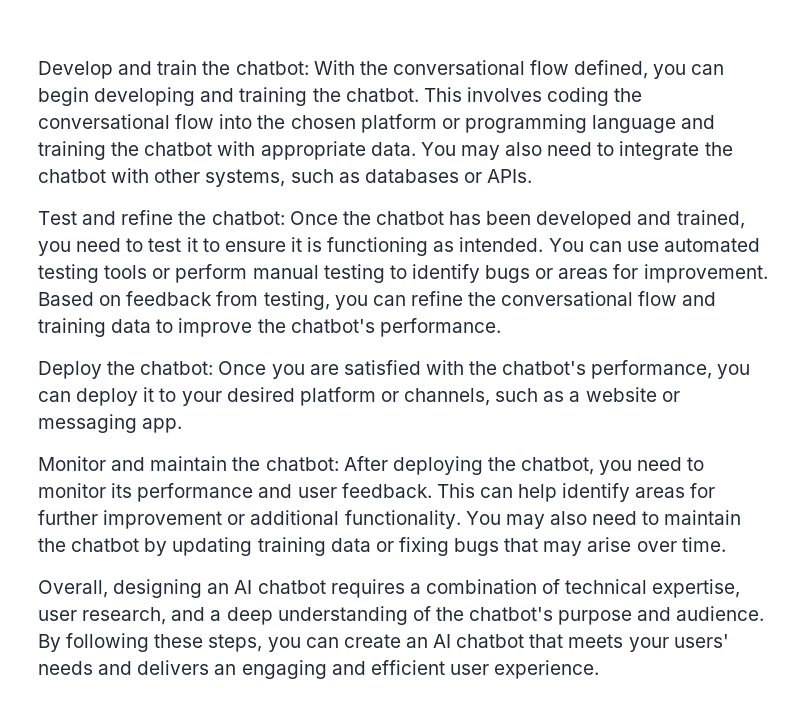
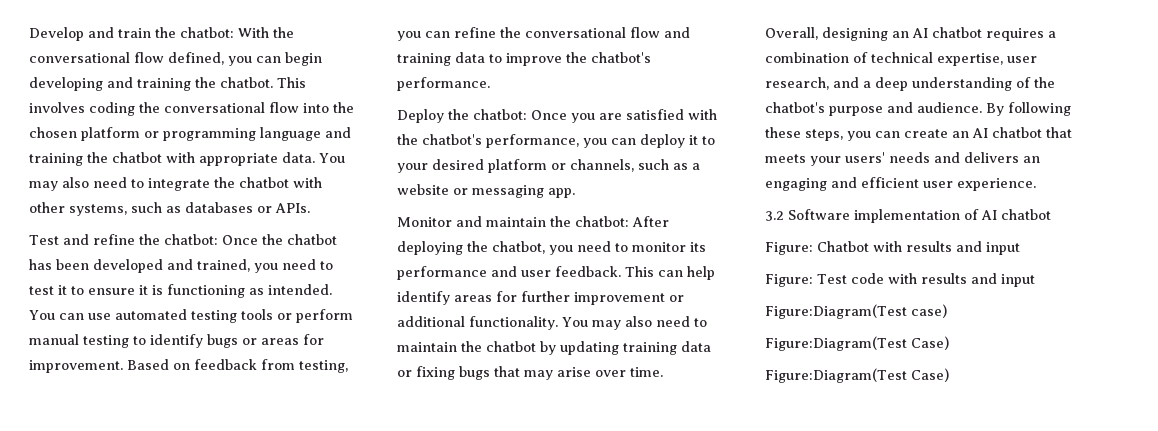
+ 3.2 Software implementation of AI chatbot
+ Figure: Chatbot with results and input
+ Figure: Test code with results and input
+ Figure:Diagram(Test case)
+ Figure:Diagram(Test Case)
+ Figure:Diagram(Test Case)

